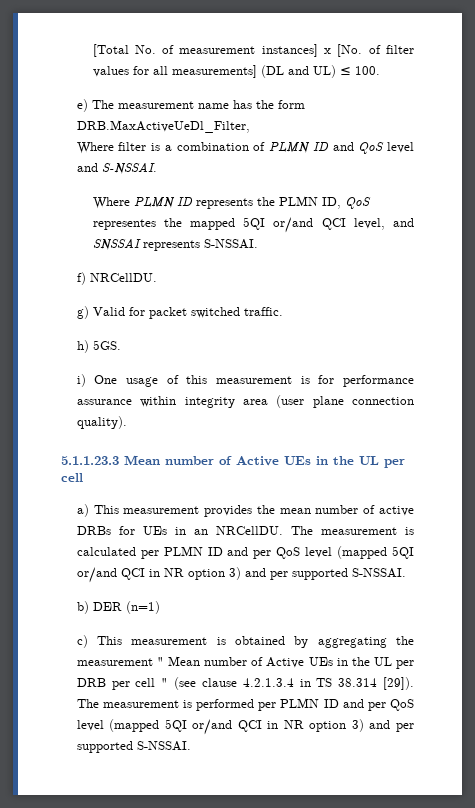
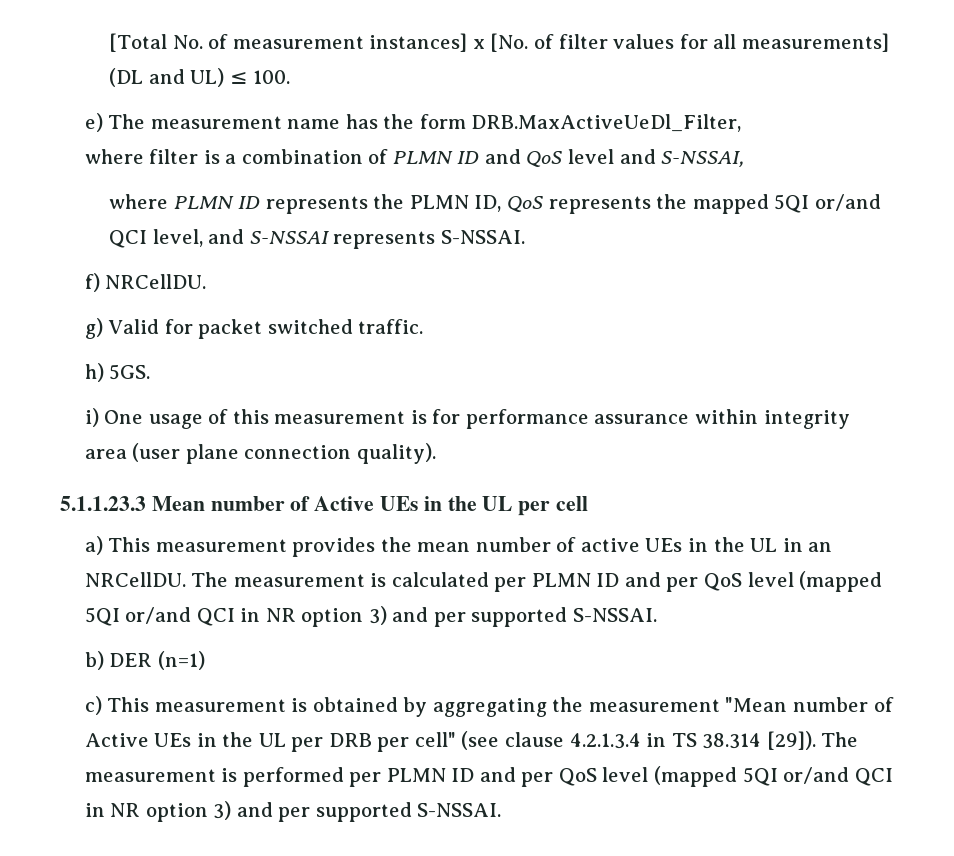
- Where filter is a combination of PLMN ID and QoS level and S-NSSAI.
- Where PLMN ID represents the PLMN ID, QoS representes the mapped 5QI or/and QCI level, and SNSSAI represents S-NSSAI.
+ where filter is a combination of PLMN ID and QoS level and S-NSSAI,
+ where PLMN ID represents the PLMN ID, QoS represents the mapped 5QI or/and QCI level, and S-NSSAI represents S-NSSAI.
- a) This measurement provides the mean number of active DRBs for UEs in an NRCellDU.
+ a) This measurement provides the mean number of active UEs in the UL in an NRCellDU.
- c) This measurement is obtained by aggregating the measurement " Mean number of Active UEs in the UL per DRB per cell " (see clause 4.2.1.3.4 in TS 38.314 [29]).
+ c) This measurement is obtained by aggregating the measurement "Mean number of Active UEs in the UL per DRB per cell" (see clause 4.2.1.3.4 in TS 38.314 [29]).

